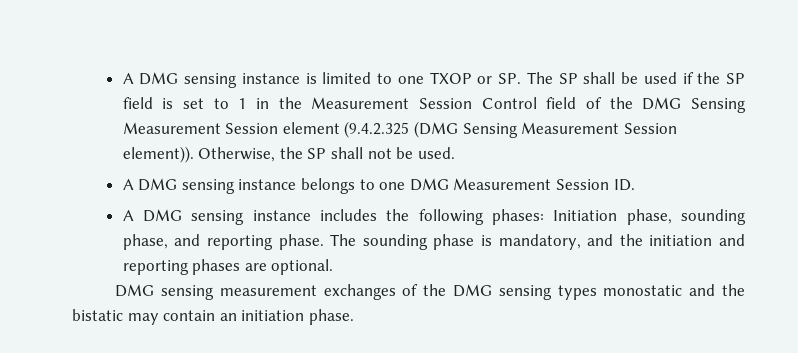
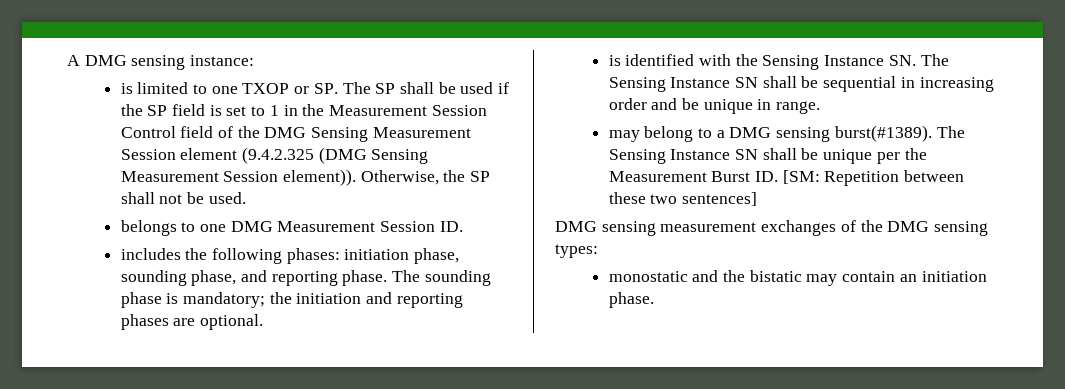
- A DMG sensing instance is limited to one TXOP or SP. The SP shall be used if the SP field is set to 1 in the Measurement Session Control field of the DMG Sensing Measurement Session element (9.4.2.325 (DMG Sensing Measurement Session element)).
+ A DMG sensing instance:
+ is limited to one TXOP or SP. The SP shall be used if the SP field is set to 1 in the Measurement Session Control field of the DMG Sensing Measurement Session element (9.4.2.325 (DMG Sensing Measurement Session element)).
- A DMG sensing instance belongs to one DMG Measurement Session ID.
+ belongs to one DMG Measurement Session ID.
- A DMG sensing instance includes the following phases: Initiation phase, sounding phase, and reporting phase.
+ includes the following phases: initiation phase, sounding phase, and reporting phase.
- The sounding phase is mandatory, and the initiation and reporting phases are optional.
+ The sounding phase is mandatory; the initiation and reporting phases are optional.
+ is identified with the Sensing Instance SN. The Sensing Instance SN shall be sequential in increasing order and be unique in range.
+ may belong to a DMG sensing burst(#1389). The Sensing Instance SN shall be unique per the Measurement Burst ID. [SM: Repetition between these two sentences]
- DMG sensing measurement exchanges of the DMG sensing types monostatic and the bistatic may contain an initiation phase.
+ DMG sensing measurement exchanges of the DMG sensing types:
+ monostatic and the bistatic may contain an initiation phase.

